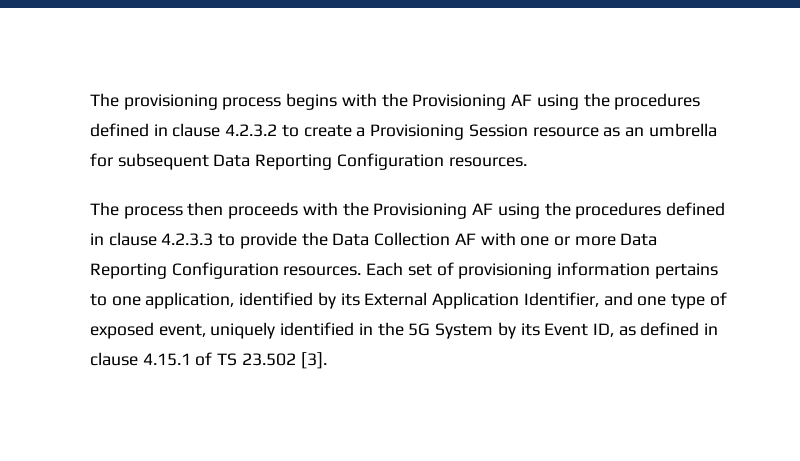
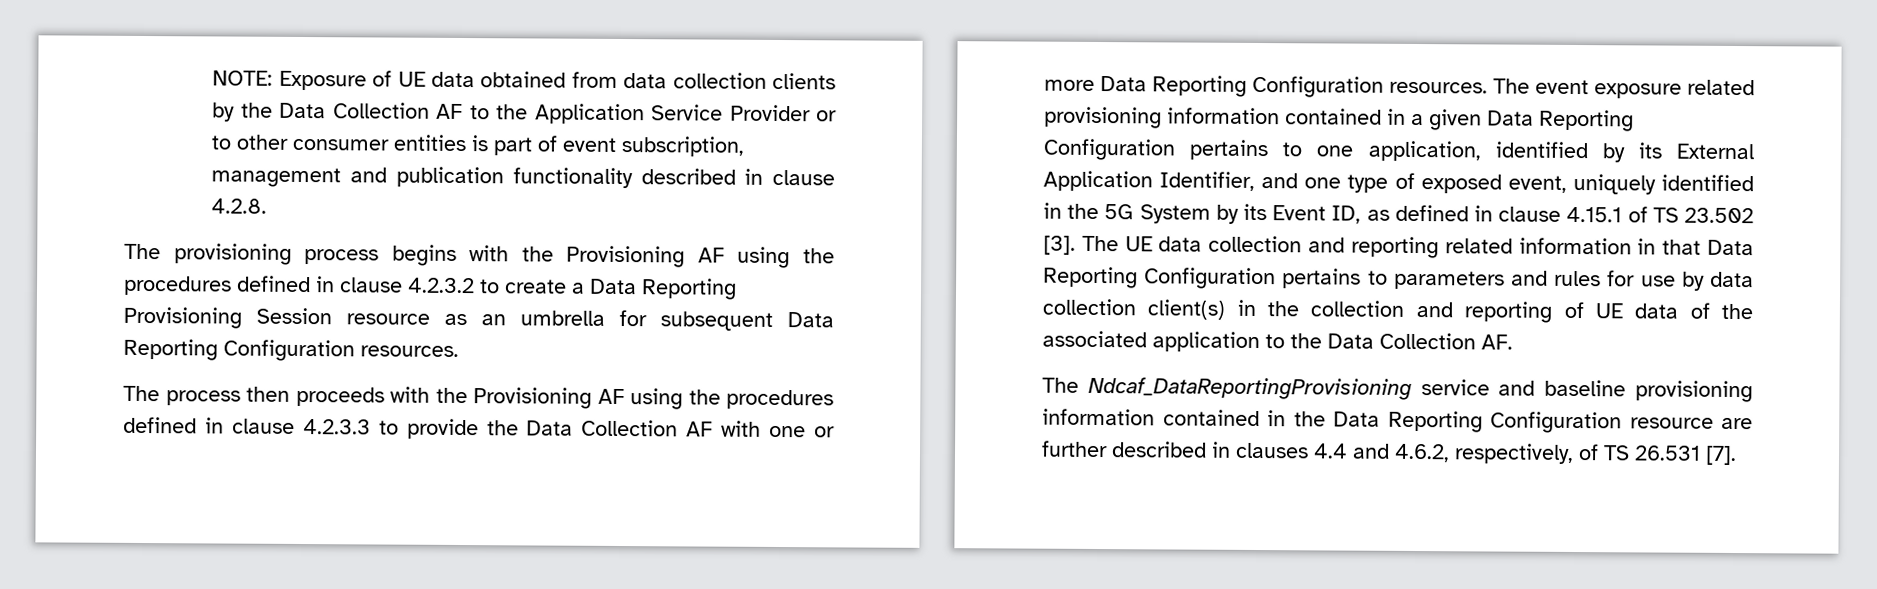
+ NOTE: Exposure of UE data obtained from data collection clients by the Data Collection AF to the Application Service Provider or to other consumer entities is part of event subscription, management and publication functionality described in clause 4.2.8.
- The provisioning process begins with the Provisioning AF using the procedures defined in clause 4.2.3.2 to create a Provisioning Session resource as an umbrella for subsequent Data Reporting Configuration resources.
+ The provisioning process begins with the Provisioning AF using the procedures defined in clause 4.2.3.2 to create a Data Reporting Provisioning Session resource as an umbrella for subsequent Data Reporting Configuration resources.
- Each set of provisioning information pertains to one application, identified by its External Application Identifier, and one type of exposed event, uniquely identified in the 5G System by its Event ID, as defined in clause 4.15.1 of TS 23.502 [3].
+ The event exposure related provisioning information contained in a given Data Reporting Configuration pertains to one application, identified by its External Application Identifier, and one type of exposed event, uniquely identified in the 5G System by its Event ID, as defined in clause 4.15.1 of TS 23.502 [3].
+ The UE data collection and reporting related information in that Data Reporting Configuration pertains to parameters and rules for use by data collection client(s) in the collection and reporting of UE data of the associated application to the Data Collection AF.
+ The Ndcaf_DataReportingProvisioning service and baseline provisioning information contained in the Data Reporting Configuration resource are further described in clauses 4.4 and 4.6.2, respectively, of TS 26.531 [7].

